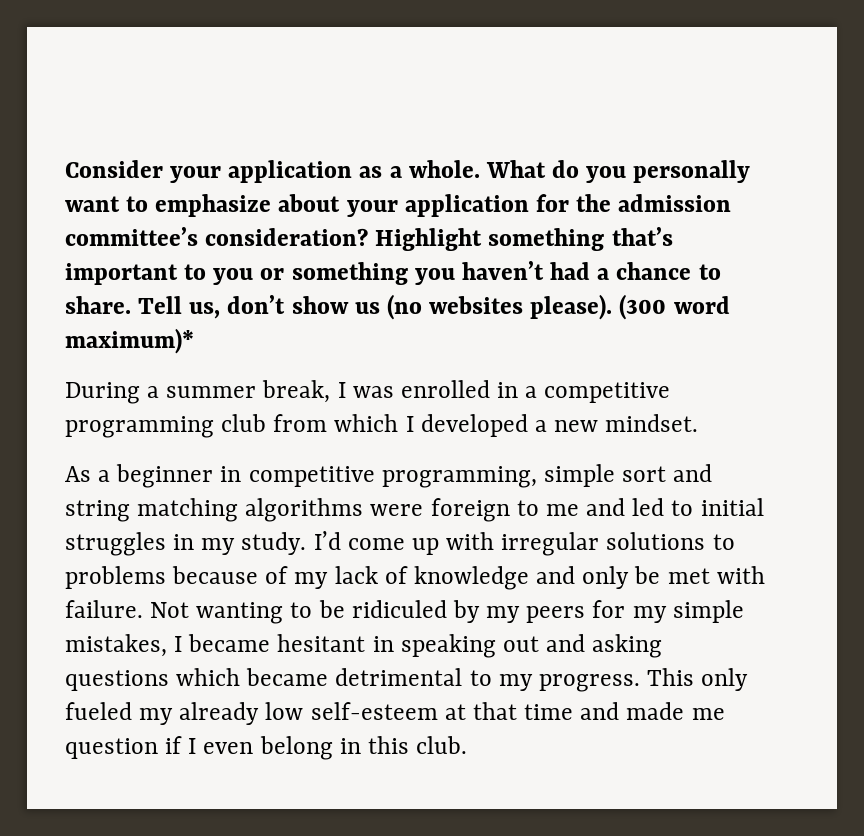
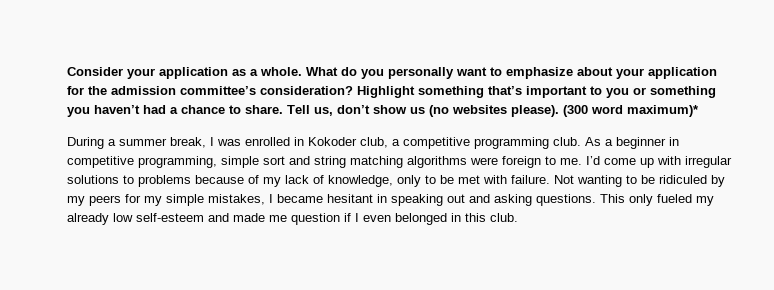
- During a summer break, I was enrolled in a competitive programming club from which I developed a new mindset.
- As a beginner in competitive programming, simple sort and string matching algorithms were foreign to me and led to initial struggles in my study.
+ During a summer break, I was enrolled in Kokoder club, a competitive programming club. As a beginner in competitive programming, simple sort and string matching algorithms were foreign to me.
- I’d come up with irregular solutions to problems because of my lack of knowledge and only be met with failure.
+ I’d come up with irregular solutions to problems because of my lack of knowledge, only to be met with failure.
- Not wanting to be ridiculed by my peers for my simple mistakes, I became hesitant in speaking out and asking questions which became detrimental to my progress.
+ Not wanting to be ridiculed by my peers for my simple mistakes, I became hesitant in speaking out and asking questions.
- This only fueled my already low self-esteem at that time and made me question if I even belong in this club.
+ This only fueled my already low self-esteem and made me question if I even belonged in this club.

